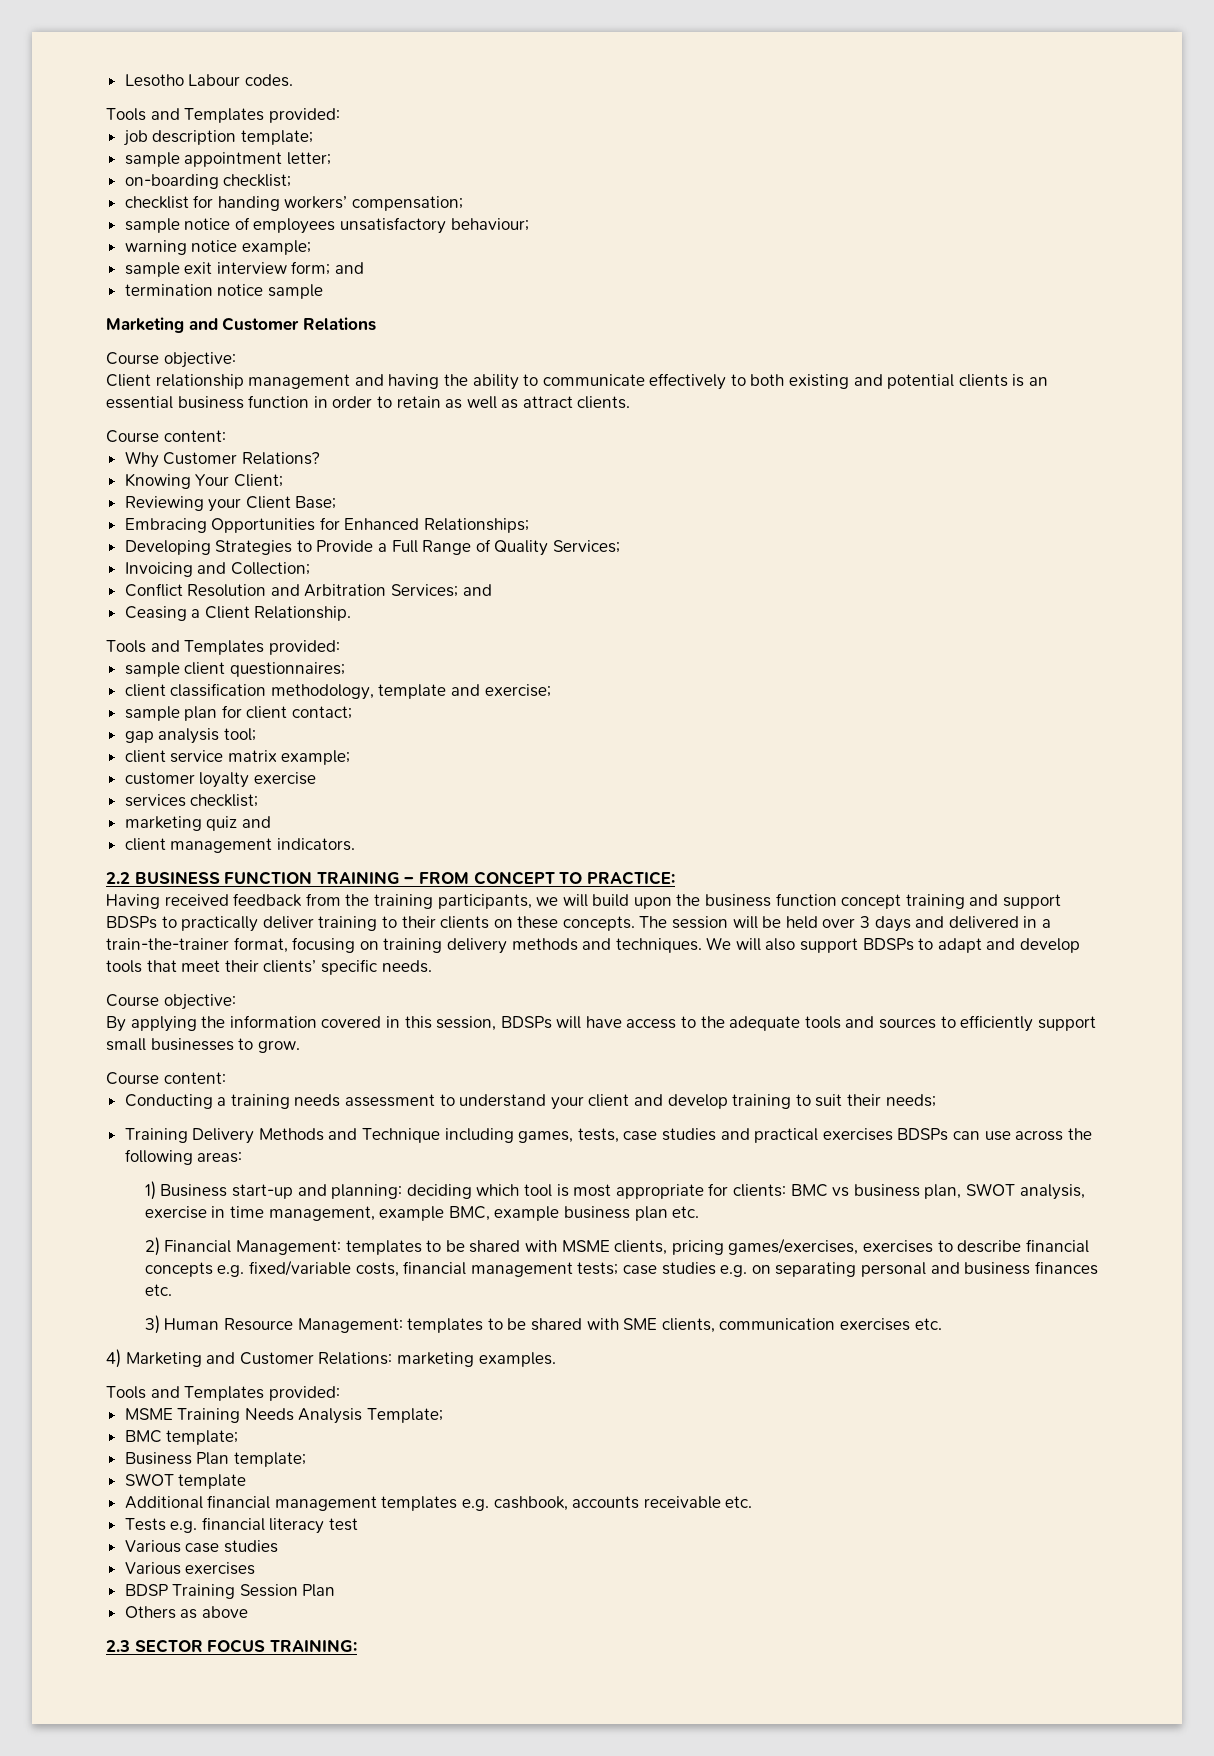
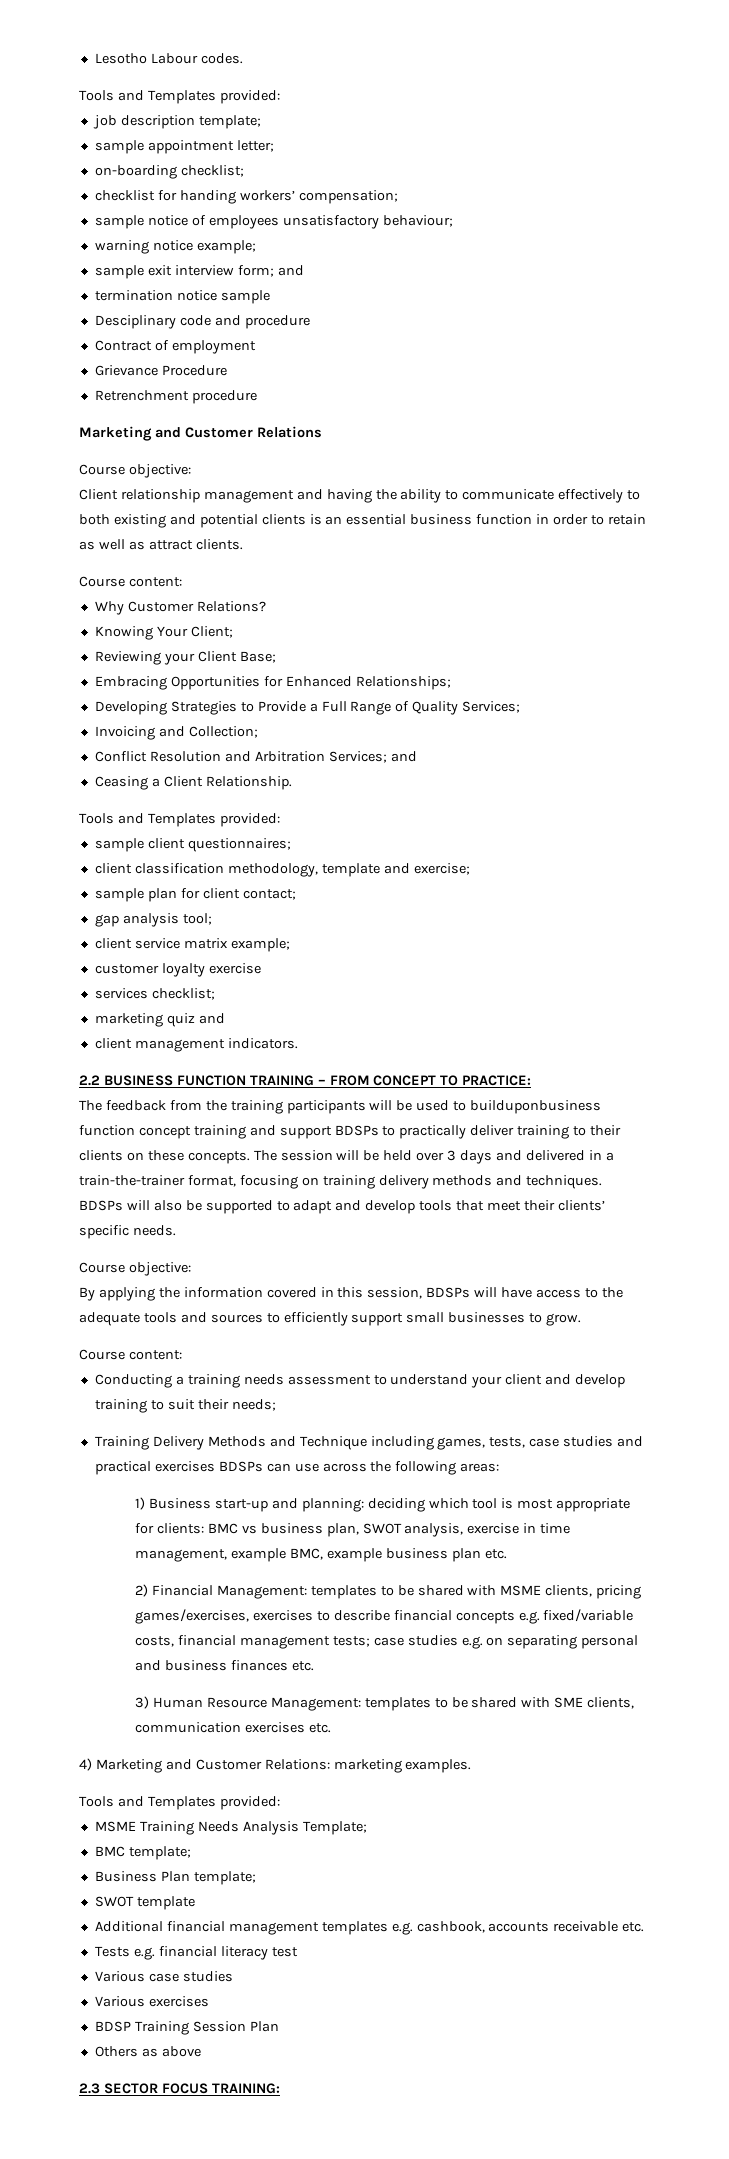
+ Desciplinary code and procedure
+ Contract of employment
+ Grievance Procedure
+ Retrenchment procedure
- Having received feedback from the training participants, we will build upon the business function concept training and support BDSPs to practically deliver training to their clients on these concepts.
+ The feedback from the training participants will be used to builduponbusiness function concept training and support BDSPs to practically deliver training to their clients on these concepts.
- We will also support BDSPs to adapt and develop tools that meet their clients’ specific needs.
+ BDSPs will also be supported to adapt and develop tools that meet their clients’ specific needs.

